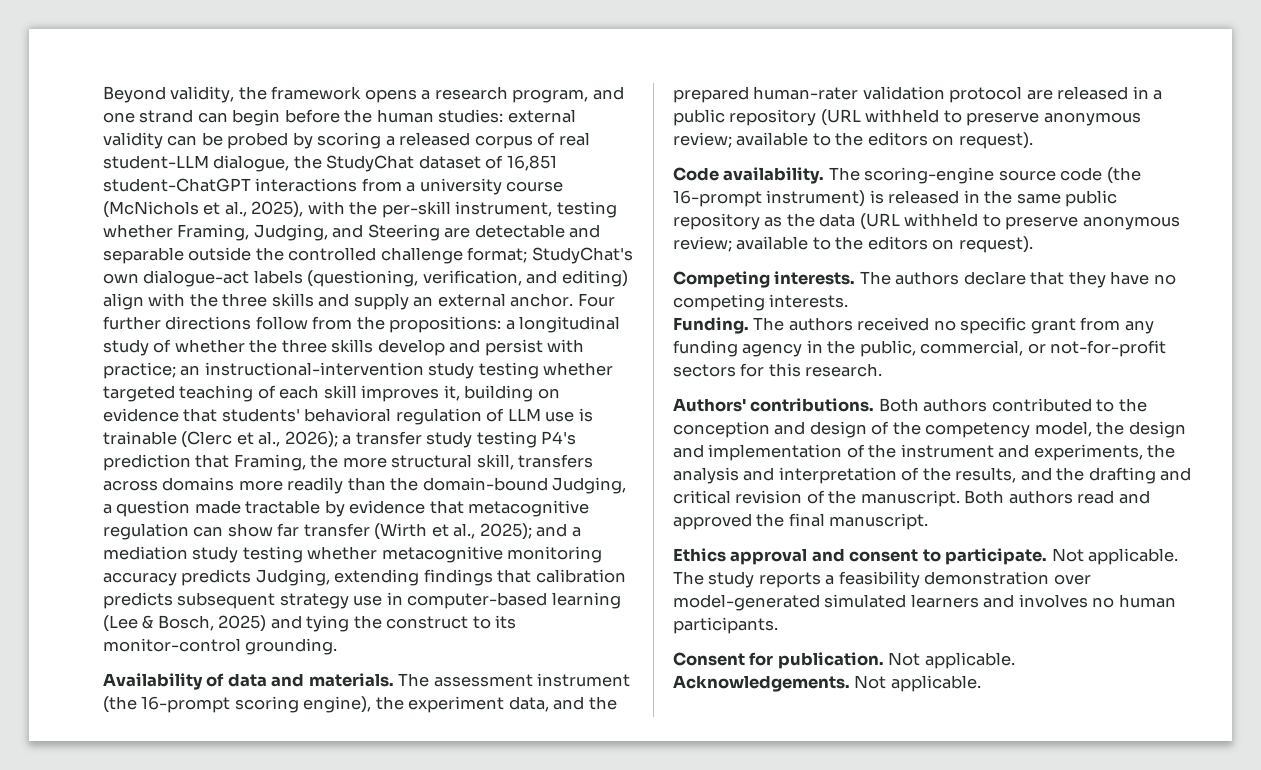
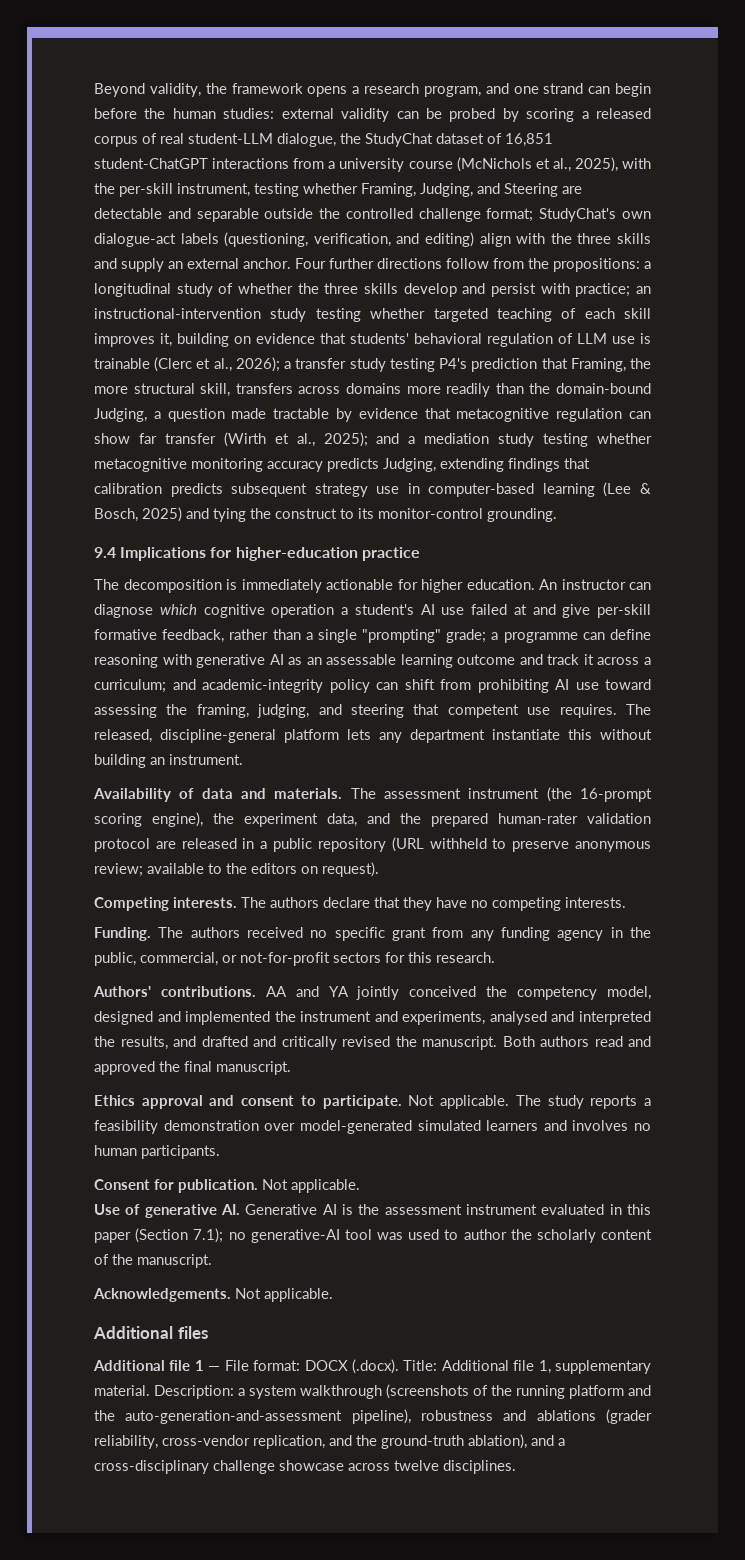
+ 9.4 Implications for higher-education practice
+ The decomposition is immediately actionable for higher education. An instructor can diagnose which cognitive operation a student's AI use failed at and give per-skill formative feedback, rather than a single "prompting" grade; a programme can define reasoning with generative AI as an assessable learning outcome and track it across a curriculum; and academic-integrity policy can shift from prohibiting AI use toward assessing the framing, judging, and steering that competent use requires. The released, discipline-general platform lets any department instantiate this without building an instrument.
- Code availability. The scoring-engine source code (the 16-prompt instrument) is released in the same public repository as the data (URL withheld to preserve anonymous review; available to the editors on request).
- Both authors contributed to the conception and design of the competency model, the design and implementation of the instrument and experiments, the analysis and interpretation of the results, and the drafting and critical revision of the manuscript.
+ AA and YA jointly conceived the competency model, designed and implemented the instrument and experiments, analysed and interpreted the results, and drafted and critically revised the manuscript.
+ Use of generative AI. Generative AI is the assessment instrument evaluated in this paper (Section 7.1); no generative-AI tool was used to author the scholarly content of the manuscript.
  Acknowledgements. Not applicable.
+ Additional files
+ Additional file 1 — File format: DOCX (.docx). Title: Additional file 1, supplementary material. Description: a system walkthrough (screenshots of the running platform and the auto-generation-and-assessment pipeline), robustness and ablations (grader reliability, cross-vendor replication, and the ground-truth ablation), and a cross-disciplinary challenge showcase across twelve disciplines.

